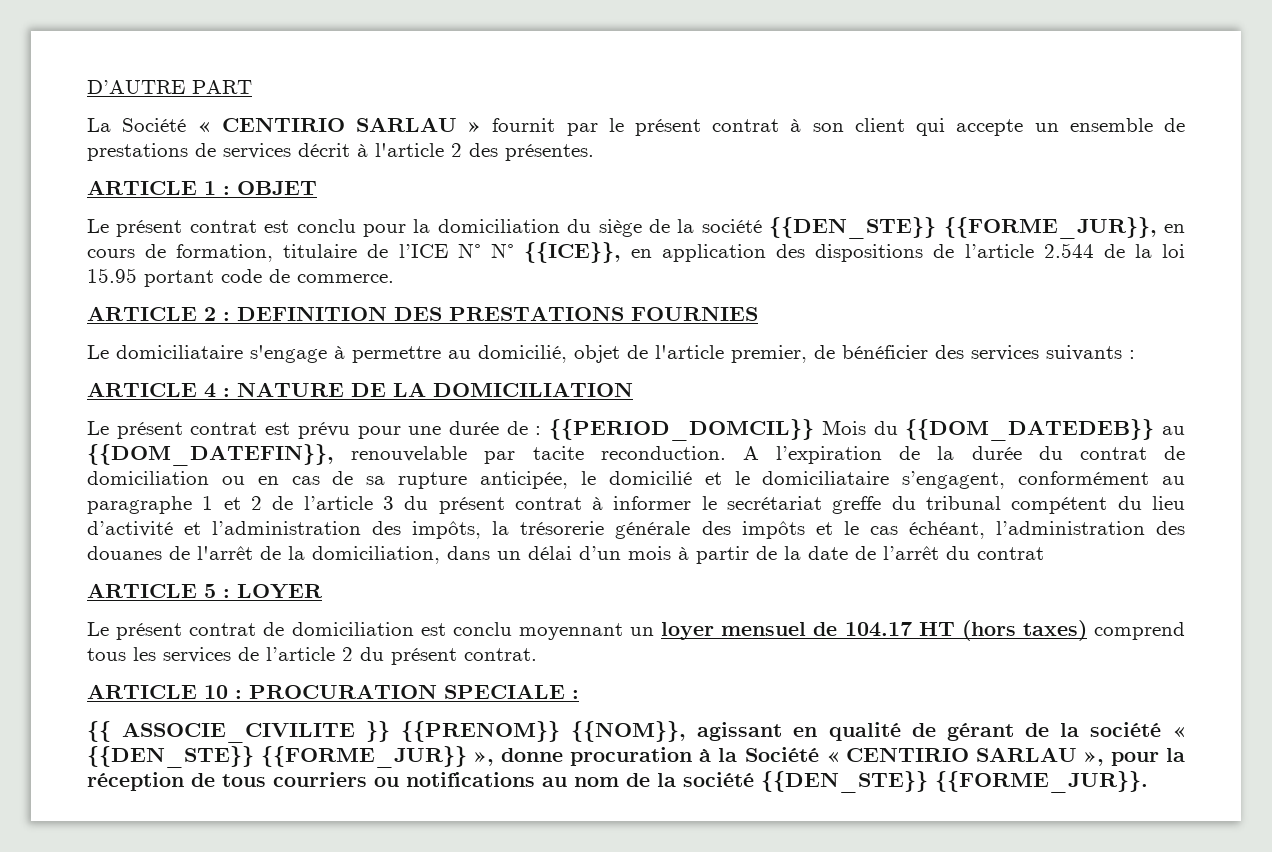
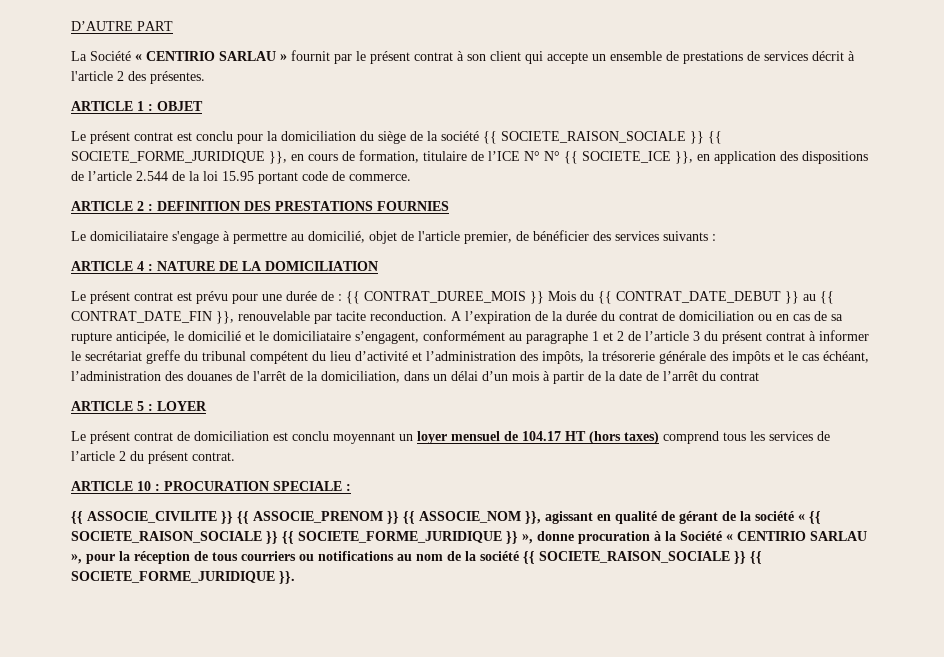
- Le présent contrat est conclu pour la domiciliation du siège de la société {{DEN_STE}} {{FORME_JUR}}, en cours de formation, titulaire de l’ICE N° N° {{ICE}}, en application des dispositions de l’article 2.544 de la loi 15.95 portant code de commerce.
+ Le présent contrat est conclu pour la domiciliation du siège de la société {{ SOCIETE_RAISON_SOCIALE }} {{ SOCIETE_FORME_JURIDIQUE }}, en cours de formation, titulaire de l’ICE N° N° {{ SOCIETE_ICE }}, en application des dispositions de l’article 2.544 de la loi 15.95 portant code de commerce.
- Le présent contrat est prévu pour une durée de : {{PERIOD_DOMCIL}} Mois du {{DOM_DATEDEB}} au {{DOM_DATEFIN}}, renouvelable par tacite reconduction.
+ Le présent contrat est prévu pour une durée de : {{ CONTRAT_DUREE_MOIS }} Mois du {{ CONTRAT_DATE_DEBUT }} au {{ CONTRAT_DATE_FIN }}, renouvelable par tacite reconduction.
- {{ ASSOCIE_CIVILITE }} {{PRENOM}} {{NOM}}, agissant en qualité de gérant de la société « {{DEN_STE}} {{FORME_JUR}} », donne procuration à la Société « CENTIRIO SARLAU », pour la réception de tous courriers ou notifications au nom de la société {{DEN_STE}} {{FORME_JUR}}.
+ {{ ASSOCIE_CIVILITE }} {{ ASSOCIE_PRENOM }} {{ ASSOCIE_NOM }}, agissant en qualité de gérant de la société « {{ SOCIETE_RAISON_SOCIALE }} {{ SOCIETE_FORME_JURIDIQUE }} », donne procuration à la Société « CENTIRIO SARLAU », pour la réception de tous courriers ou notifications au nom de la société {{ SOCIETE_RAISON_SOCIALE }} {{ SOCIETE_FORME_JURIDIQUE }}.

